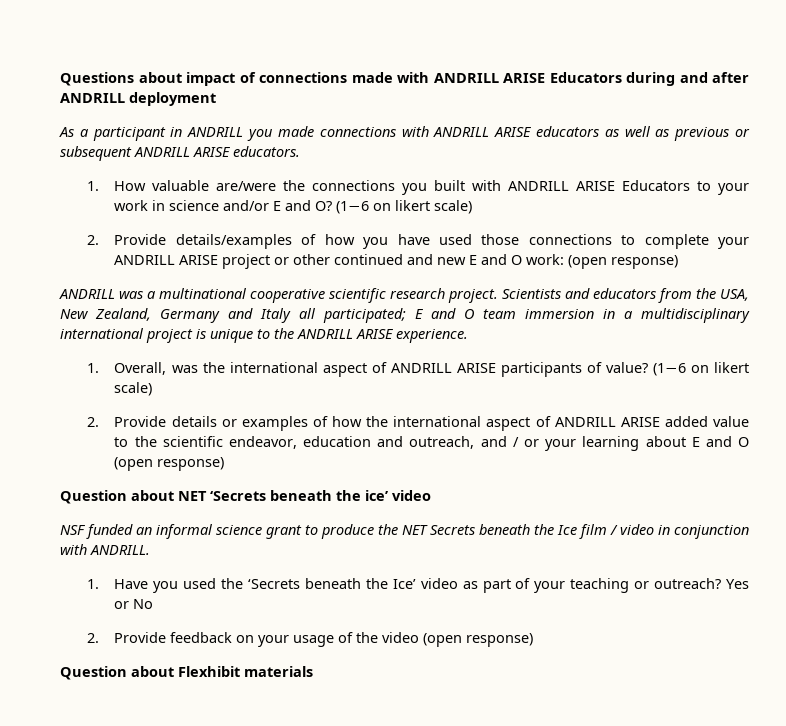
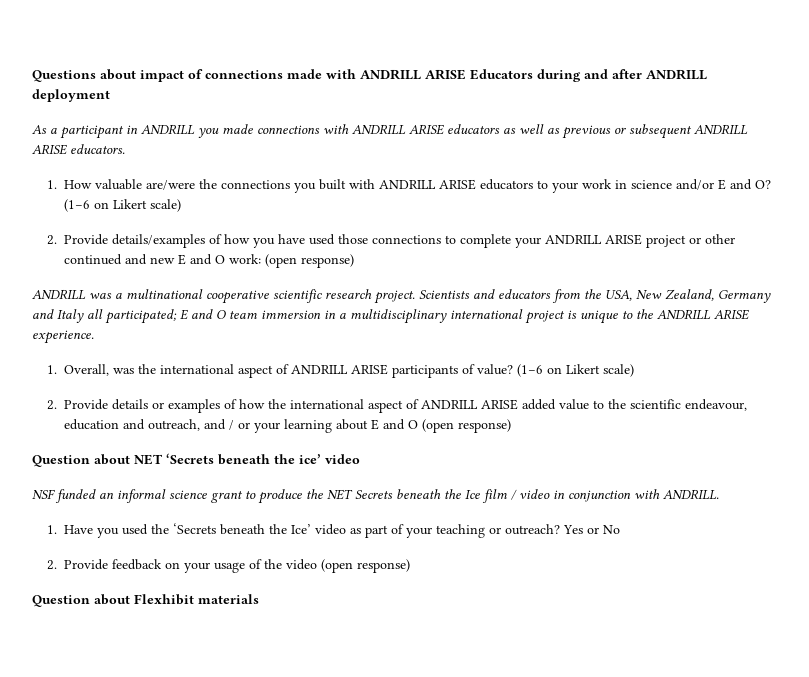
- 1. How valuable are/were the connections you built with ANDRILL ARISE Educators to your work in science and/or E and O? (1−6 on likert scale)
+ 1. How valuable are/were the connections you built with ANDRILL ARISE educators to your work in science and/or E and O? (1−6 on Likert scale)
- 1. Overall, was the international aspect of ANDRILL ARISE participants of value? (1−6 on likert scale)
+ 1. Overall, was the international aspect of ANDRILL ARISE participants of value? (1−6 on Likert scale)
- 2. Provide details or examples of how the international aspect of ANDRILL ARISE added value to the scientific endeavor, education and outreach, and / or your learning about E and O (open response)
+ 2. Provide details or examples of how the international aspect of ANDRILL ARISE added value to the scientific endeavour, education and outreach, and / or your learning about E and O (open response)

